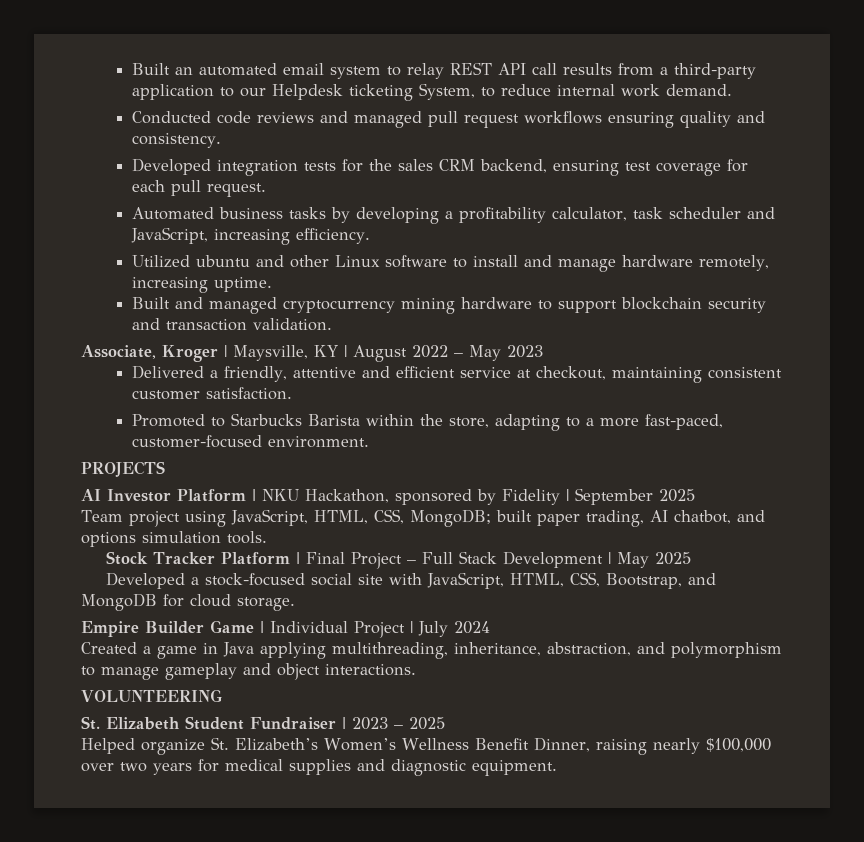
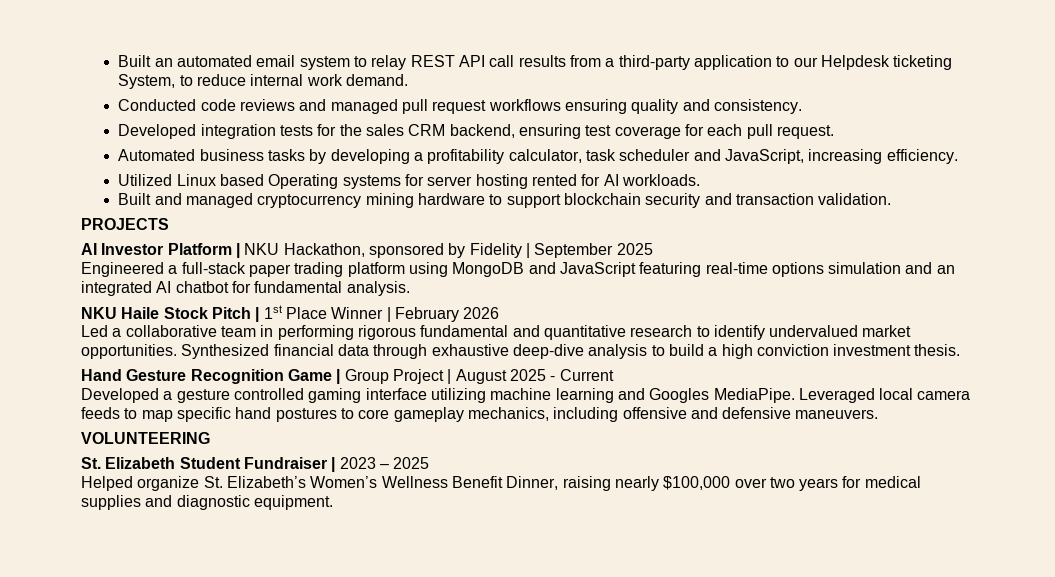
- Utilized ubuntu and other Linux software to install and manage hardware remotely, increasing uptime.
+ Utilized Linux based Operating systems for server hosting rented for AI workloads.
- Associate, Kroger | Maysville, KY | August 2022 – May 2023
- Delivered a friendly, attentive and efficient service at checkout, maintaining consistent customer satisfaction.
- Promoted to Starbucks Barista within the store, adapting to a more fast-paced, customer-focused environment.
- Team project using JavaScript, HTML, CSS, MongoDB; built paper trading, AI chatbot, and options simulation tools.
- Stock Tracker Platform | Final Project – Full Stack Development | May 2025
- Developed a stock-focused social site with JavaScript, HTML, CSS, Bootstrap, and MongoDB for cloud storage.
- Empire Builder Game | Individual Project | July 2024
- Created a game in Java applying multithreading, inheritance, abstraction, and polymorphism to manage gameplay and object interactions.
+ Engineered a full-stack paper trading platform using MongoDB and JavaScript featuring real-time options simulation and an integrated AI chatbot for fundamental analysis.
+ NKU Haile Stock Pitch | 1st Place Winner | February 2026
+ Led a collaborative team in performing rigorous fundamental and quantitative research to identify undervalued market opportunities. Synthesized financial data through exhaustive deep-dive analysis to build a high conviction investment thesis.
+ Hand Gesture Recognition Game | Group Project | August 2025 - Current
+ Developed a gesture controlled gaming interface utilizing machine learning and Googles MediaPipe. Leveraged local camera feeds to map specific hand postures to core gameplay mechanics, including offensive and defensive maneuvers.

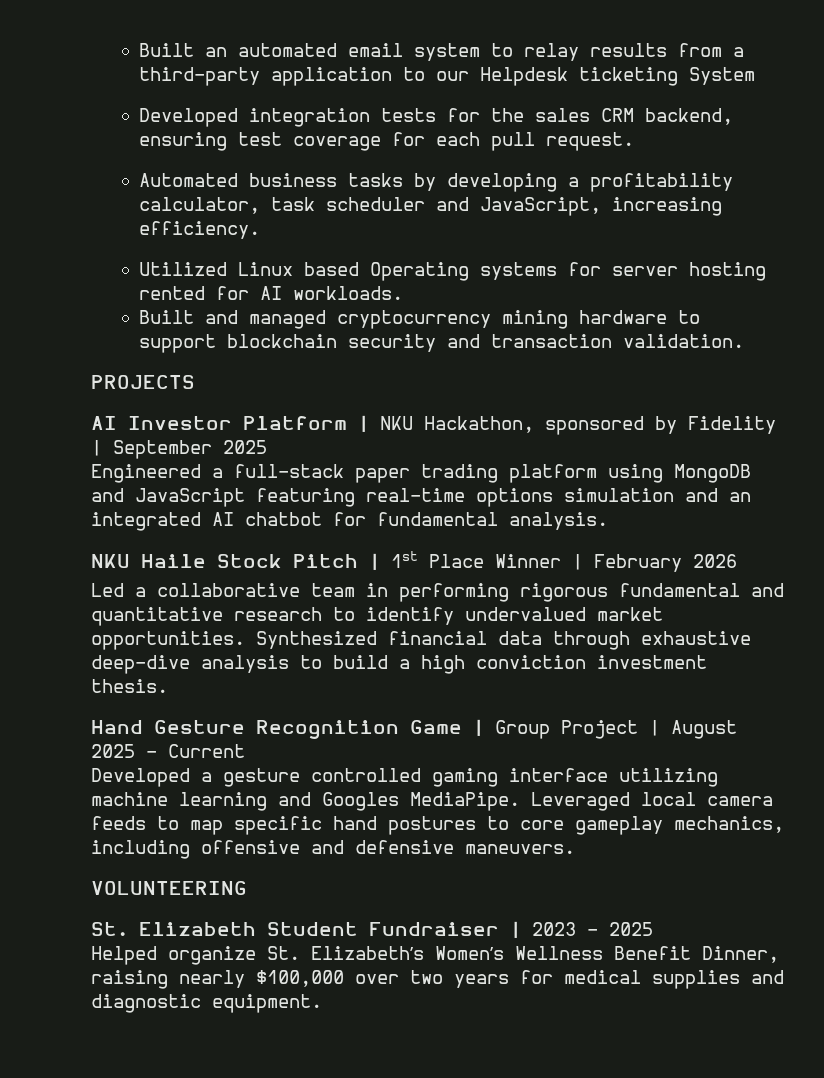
- Built an automated email system to relay REST API call results from a third-party application to our Helpdesk ticketing System, to reduce internal work demand.
- Conducted code reviews and managed pull request workflows ensuring quality and consistency.
+ Built an automated email system to relay results from a third-party application to our Helpdesk ticketing System

